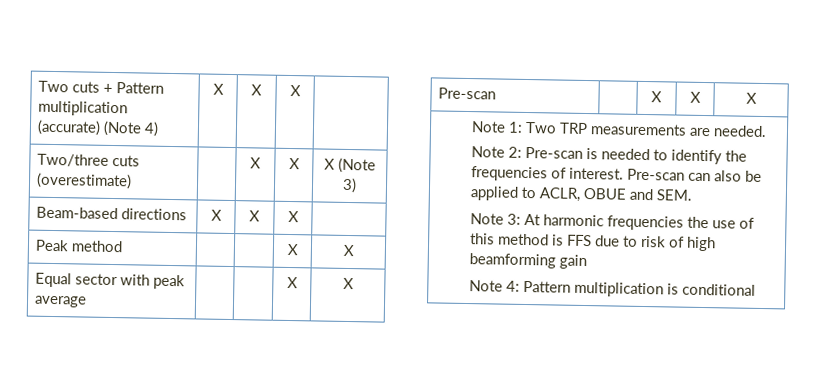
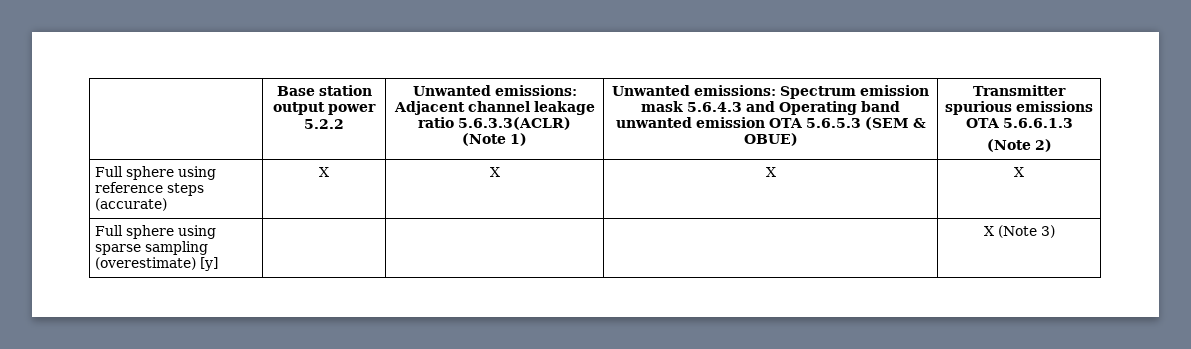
- Two cuts + Pattern multiplication (accurate) (Note 4) | X | X | X |
- Two/three cuts (overestimate) | | X | X | X (Note 3)
+ | Base station output power 5.2.2 | Unwanted emissions: Adjacent channel leakage ratio 5.6.3.3(ACLR)
+ (Note 1) | Unwanted emissions: Spectrum emission mask 5.6.4.3 and Operating band unwanted emission OTA 5.6.5.3 (SEM & OBUE) | Transmitter spurious emissions OTA 5.6.6.1.3
+ (Note 2)
+ Full sphere using reference steps (accurate) | X | X | X | X
+ Full sphere using sparse sampling (overestimate) [y] | | | | X (Note 3)
- Beam-based directions | X | X | X |
- Peak method | | | X | X
- Equal sector with peak average | | | X | X
- Pre-scan | | X | X | X
- Note 1: Two TRP measurements are needed.
- Note 2: Pre-scan is needed to identify the frequencies of interest. Pre-scan can also be applied to ACLR, OBUE and SEM.
- Note 3: At harmonic frequencies the use of this method is FFS due to risk of high beamforming gain
- Note 4: Pattern multiplication is conditional

